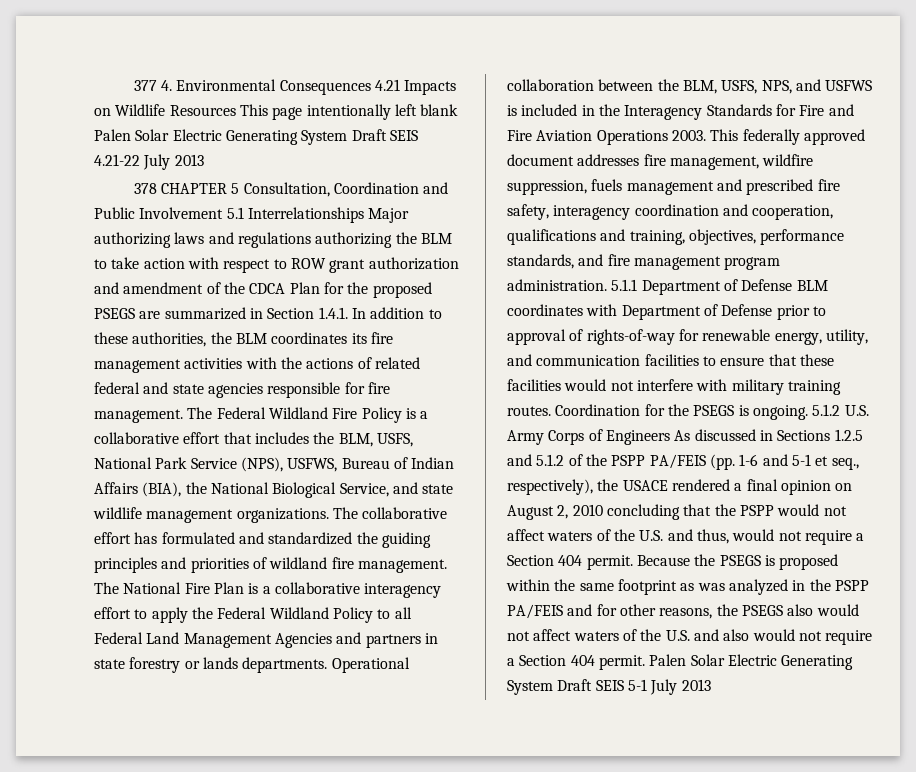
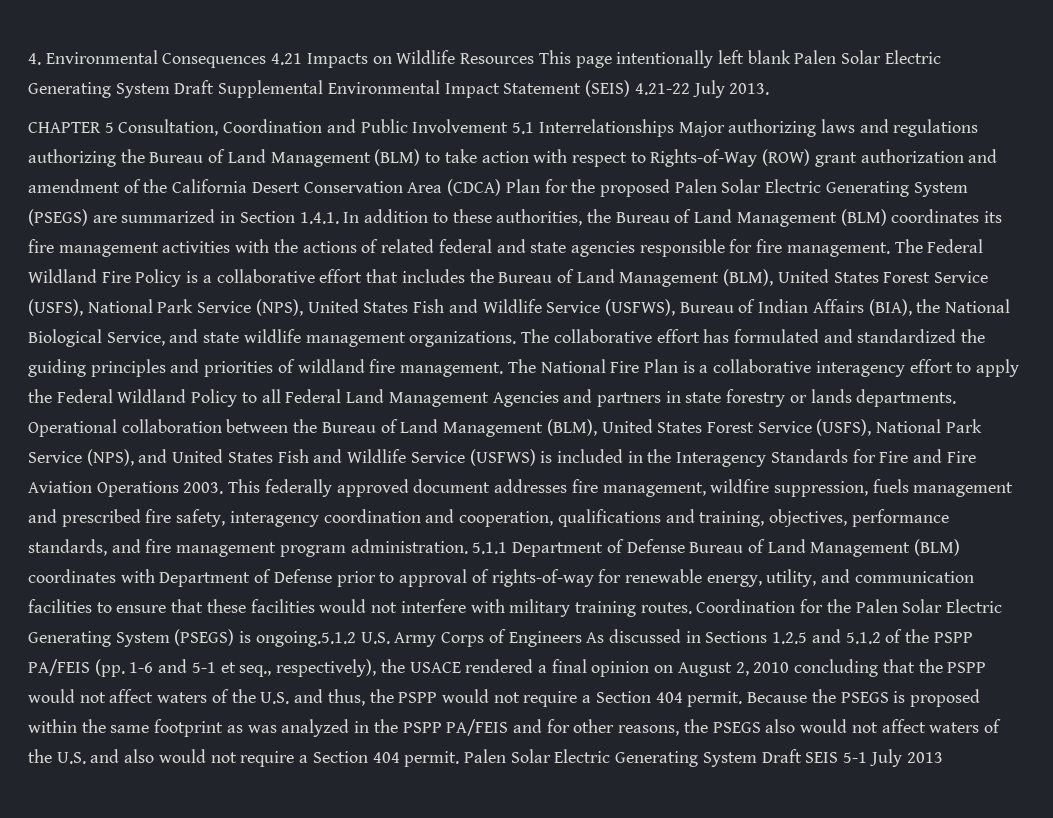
- 377 4. Environmental Consequences 4.21 Impacts on Wildlife Resources This page intentionally left blank Palen Solar Electric Generating System Draft SEIS 4.21-22 July 2013
- 378 CHAPTER 5 Consultation, Coordination and Public Involvement 5.1 Interrelationships Major authorizing laws and regulations authorizing the BLM to take action with respect to ROW grant authorization and amendment of the CDCA Plan for the proposed PSEGS are summarized in Section 1.4.1. In addition to these authorities, the BLM coordinates its fire management activities with the actions of related federal and state agencies responsible for fire management.
+ 4. Environmental Consequences 4.21 Impacts on Wildlife Resources This page intentionally left blank Palen Solar Electric Generating System Draft Supplemental Environmental Impact Statement (SEIS) 4.21-22 July 2013.
+ CHAPTER 5 Consultation, Coordination and Public Involvement 5.1 Interrelationships Major authorizing laws and regulations authorizing the Bureau of Land Management (BLM) to take action with respect to Rights-of-Way (ROW) grant authorization and amendment of the California Desert Conservation Area (CDCA) Plan for the proposed Palen Solar Electric Generating System (PSEGS) are summarized in Section 1.4.1. In addition to these authorities, the Bureau of Land Management (BLM) coordinates its fire management activities with the actions of related federal and state agencies responsible for fire management.
- The Federal Wildland Fire Policy is a collaborative effort that includes the BLM, USFS, National Park Service (NPS), USFWS, Bureau of Indian Affairs (BIA), the National Biological Service, and state wildlife management organizations.
+ The Federal Wildland Fire Policy is a collaborative effort that includes the Bureau of Land Management (BLM), United States Forest Service (USFS), National Park Service (NPS), United States Fish and Wildlife Service (USFWS), Bureau of Indian Affairs (BIA), the National Biological Service, and state wildlife management organizations.
- Operational collaboration between the BLM, USFS, NPS, and USFWS is included in the Interagency Standards for Fire and Fire Aviation Operations 2003.
+ Operational collaboration between the Bureau of Land Management (BLM), United States Forest Service (USFS), National Park Service (NPS), and United States Fish and Wildlife Service (USFWS) is included in the Interagency Standards for Fire and Fire Aviation Operations 2003.
- 5.1.1 Department of Defense BLM coordinates with Department of Defense prior to approval of rights-of-way for renewable energy, utility, and communication facilities to ensure that these facilities would not interfere with military training routes.
+ 5.1.1 Department of Defense Bureau of Land Management (BLM) coordinates with Department of Defense prior to approval of rights-of-way for renewable energy, utility, and communication facilities to ensure that these facilities would not interfere with military training routes.
- Coordination for the PSEGS is ongoing. 5.1.2 U.S. Army Corps of Engineers As discussed in Sections 1.2.5 and 5.1.2 of the PSPP PA/FEIS (pp. 1-6 and 5-1 et seq., respectively), the USACE rendered a final opinion on August 2, 2010 concluding that the PSPP would not affect waters of the U.S. and thus, would not require a Section 404 permit.
+ Coordination for the Palen Solar Electric Generating System (PSEGS) is ongoing.5.1.2 U.S. Army Corps of Engineers As discussed in Sections 1.2.5 and 5.1.2 of the PSPP PA/FEIS (pp. 1-6 and 5-1 et seq., respectively), the USACE rendered a final opinion on August 2, 2010 concluding that the PSPP would not affect waters of the U.S. and thus, the PSPP would not require a Section 404 permit.

